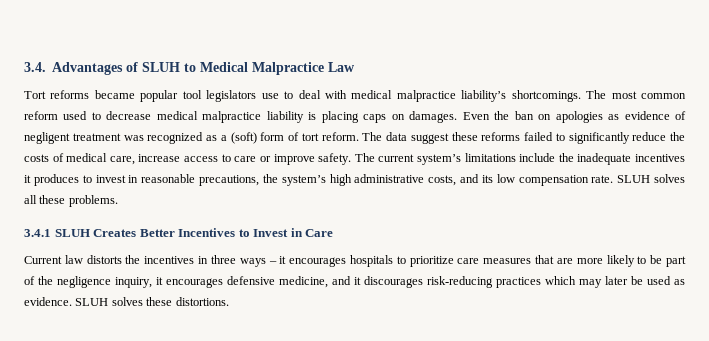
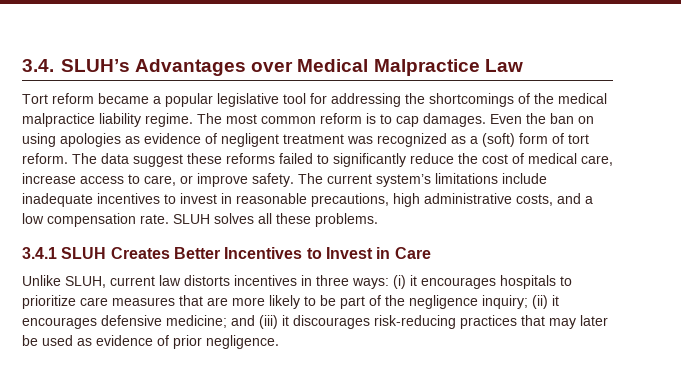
- 3.4. Advantages of SLUH to Medical Malpractice Law
+ 3.4. SLUH’s Advantages over Medical Malpractice Law
- Tort reforms became popular tool legislators use to deal with medical malpractice liability’s shortcomings. The most common reform used to decrease medical malpractice liability is placing caps on damages.
+ Tort reform became a popular legislative tool for addressing the shortcomings of the medical malpractice liability regime. The most common reform is to cap damages.
- Even the ban on apologies as evidence of negligent treatment was recognized as a (soft) form of tort reform.
+ Even the ban on using apologies as evidence of negligent treatment was recognized as a (soft) form of tort reform.
- The data suggest these reforms failed to significantly reduce the costs of medical care, increase access to care or improve safety.
+ The data suggest these reforms failed to significantly reduce the cost of medical care, increase access to care, or improve safety.
- The current system’s limitations include the inadequate incentives it produces to invest in reasonable precautions, the system’s high administrative costs, and its low compensation rate.
+ The current system’s limitations include inadequate incentives to invest in reasonable precautions, high administrative costs, and a low compensation rate.
- Current law distorts the incentives in three ways – it encourages hospitals to prioritize care measures that are more likely to be part of the negligence inquiry, it encourages defensive medicine, and it discourages risk-reducing practices which may later be used as evidence. SLUH solves these distortions.
+ Unlike SLUH, current law distorts incentives in three ways: (i) it encourages hospitals to prioritize care measures that are more likely to be part of the negligence inquiry; (ii) it encourages defensive medicine; and (iii) it discourages risk-reducing practices that may later be used as evidence of prior negligence.

